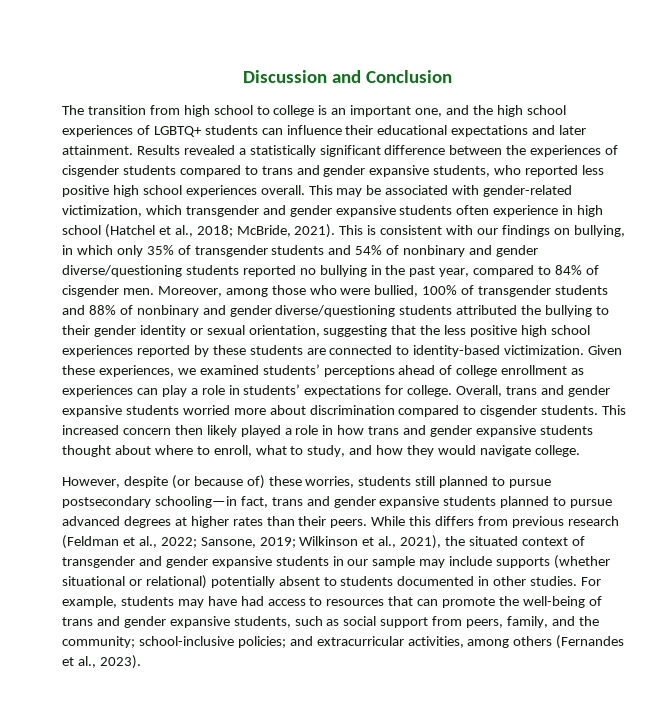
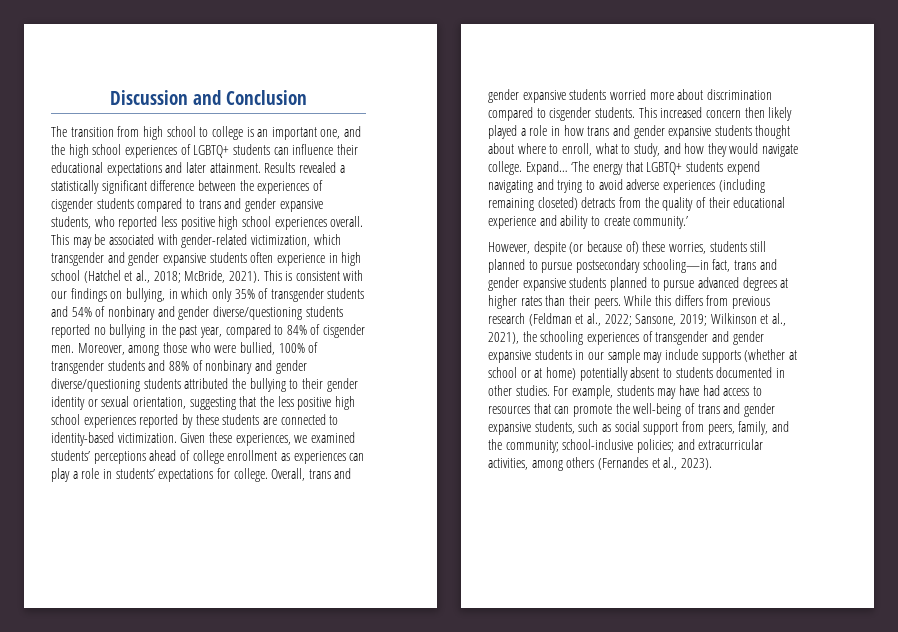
+ Expand… ‘The energy that LGBTQ+ students expend navigating and trying to avoid adverse experiences (including remaining closeted) detracts from the quality of their educational experience and ability to create community.’
- While this differs from previous research (Feldman et al., 2022; Sansone, 2019; Wilkinson et al., 2021), the situated context of transgender and gender expansive students in our sample may include supports (whether situational or relational) potentially absent to students documented in other studies.
+ While this differs from previous research (Feldman et al., 2022; Sansone, 2019; Wilkinson et al., 2021), the schooling experiences of transgender and gender expansive students in our sample may include supports (whether at school or at home) potentially absent to students documented in other studies.

